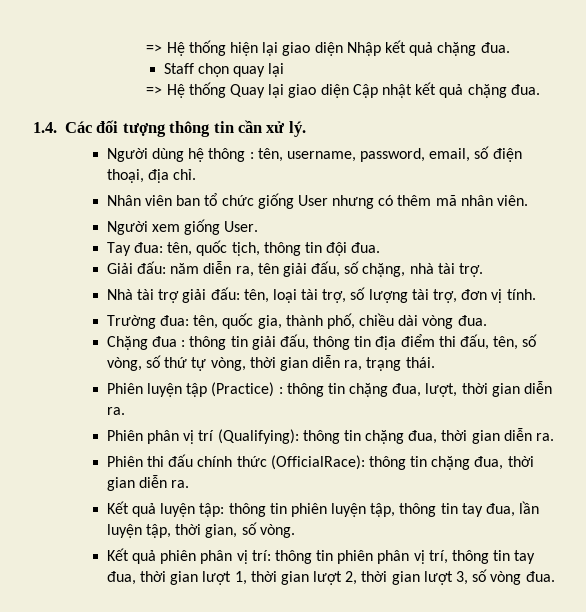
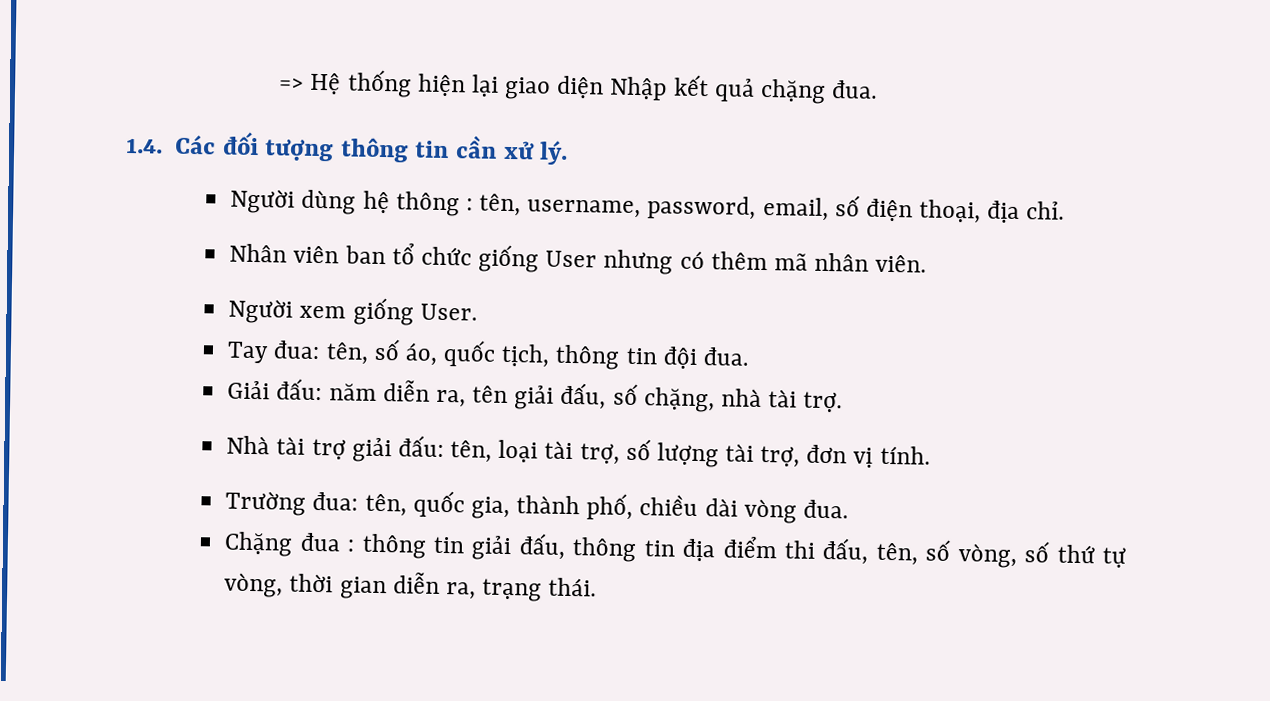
- Staff chọn quay lại
- => Hệ thống Quay lại giao diện Cập nhật kết quả chặng đua.
- Tay đua: tên, quốc tịch, thông tin đội đua.
+ Tay đua: tên, số áo, quốc tịch, thông tin đội đua.
- Phiên luyện tập (Practice) : thông tin chặng đua, lượt, thời gian diễn ra.
- Phiên phân vị trí (Qualifying): thông tin chặng đua, thời gian diễn ra.
- Phiên thi đấu chính thức (OfficialRace): thông tin chặng đua, thời gian diễn ra.
- Kết quả luyện tập: thông tin phiên luyện tập, thông tin tay đua, lần luyện tập, thời gian, số vòng.
- Kết quả phiên phân vị trí: thông tin phiên phân vị trí, thông tin tay đua, thời gian lượt 1, thời gian lượt 2, thời gian lượt 3, số vòng đua.

